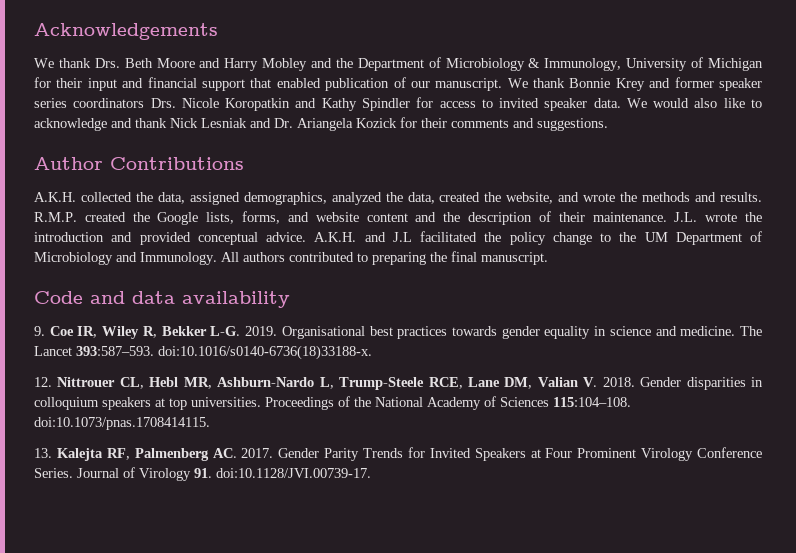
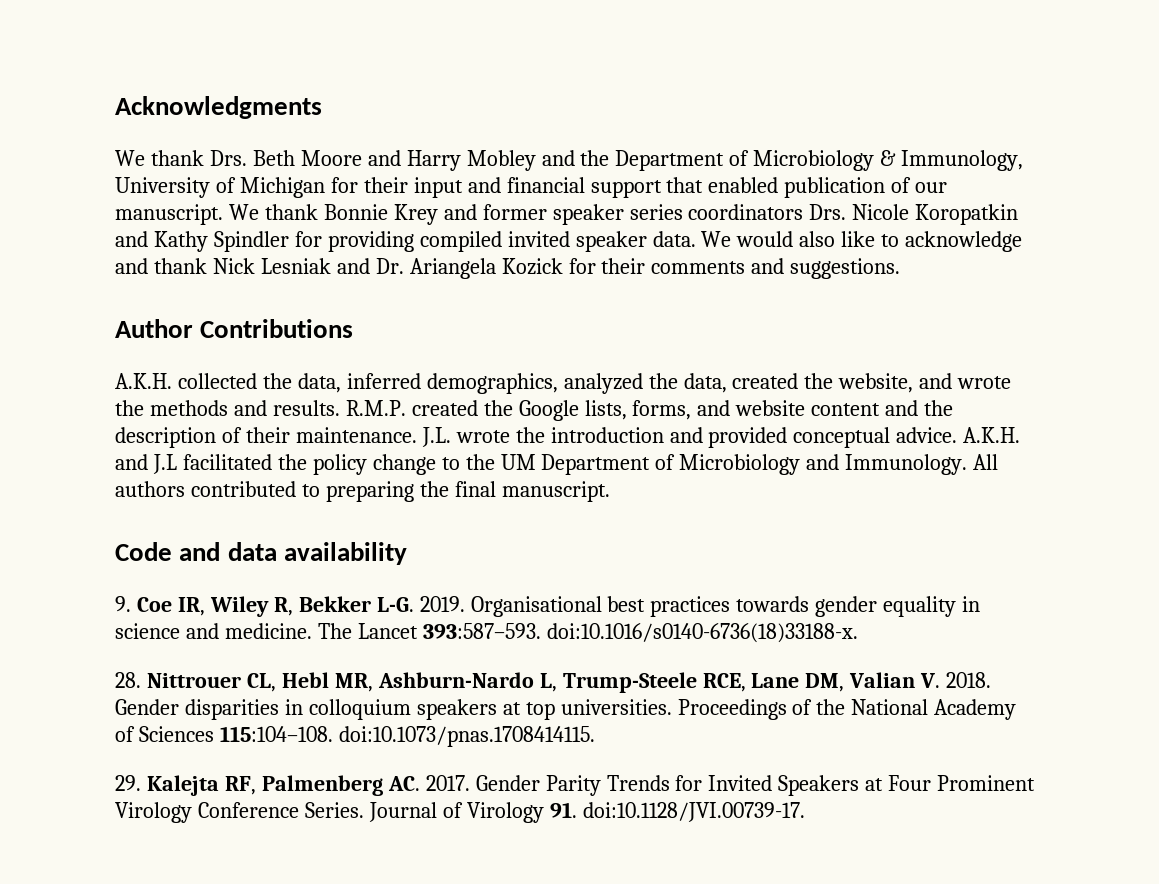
- Acknowledgements
+ Acknowledgments
- We thank Bonnie Krey and former speaker series coordinators Drs. Nicole Koropatkin and Kathy Spindler for access to invited speaker data.
+ We thank Bonnie Krey and former speaker series coordinators Drs. Nicole Koropatkin and Kathy Spindler for providing compiled invited speaker data.
- A.K.H. collected the data, assigned demographics, analyzed the data, created the website, and wrote the methods and results.
+ A.K.H. collected the data, inferred demographics, analyzed the data, created the website, and wrote the methods and results.
- 12. Nittrouer CL, Hebl MR, Ashburn-Nardo L, Trump-Steele RCE, Lane DM, Valian V. 2018.
+ 28. Nittrouer CL, Hebl MR, Ashburn-Nardo L, Trump-Steele RCE, Lane DM, Valian V. 2018.
- 13. Kalejta RF, Palmenberg AC. 2017.
+ 29. Kalejta RF, Palmenberg AC. 2017.

